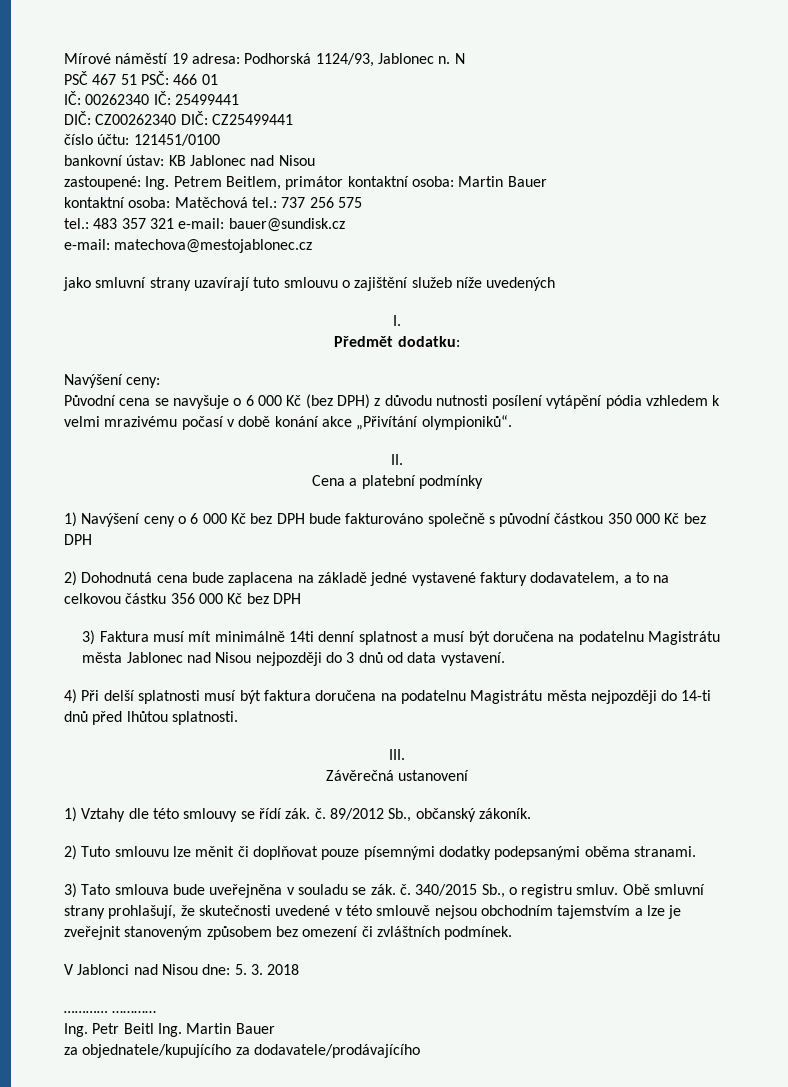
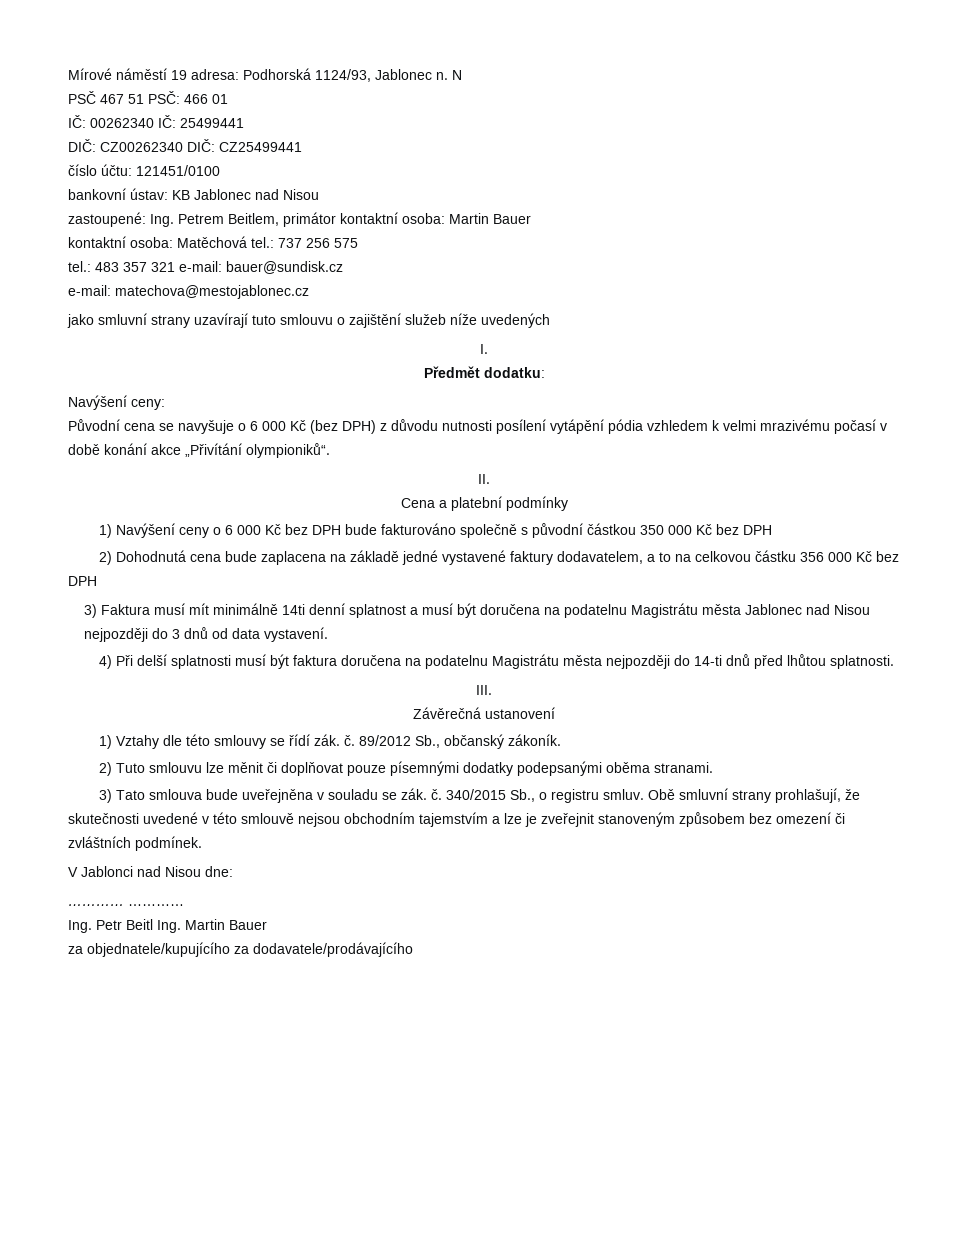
- V Jablonci nad Nisou dne: 5. 3. 2018
+ V Jablonci nad Nisou dne:

